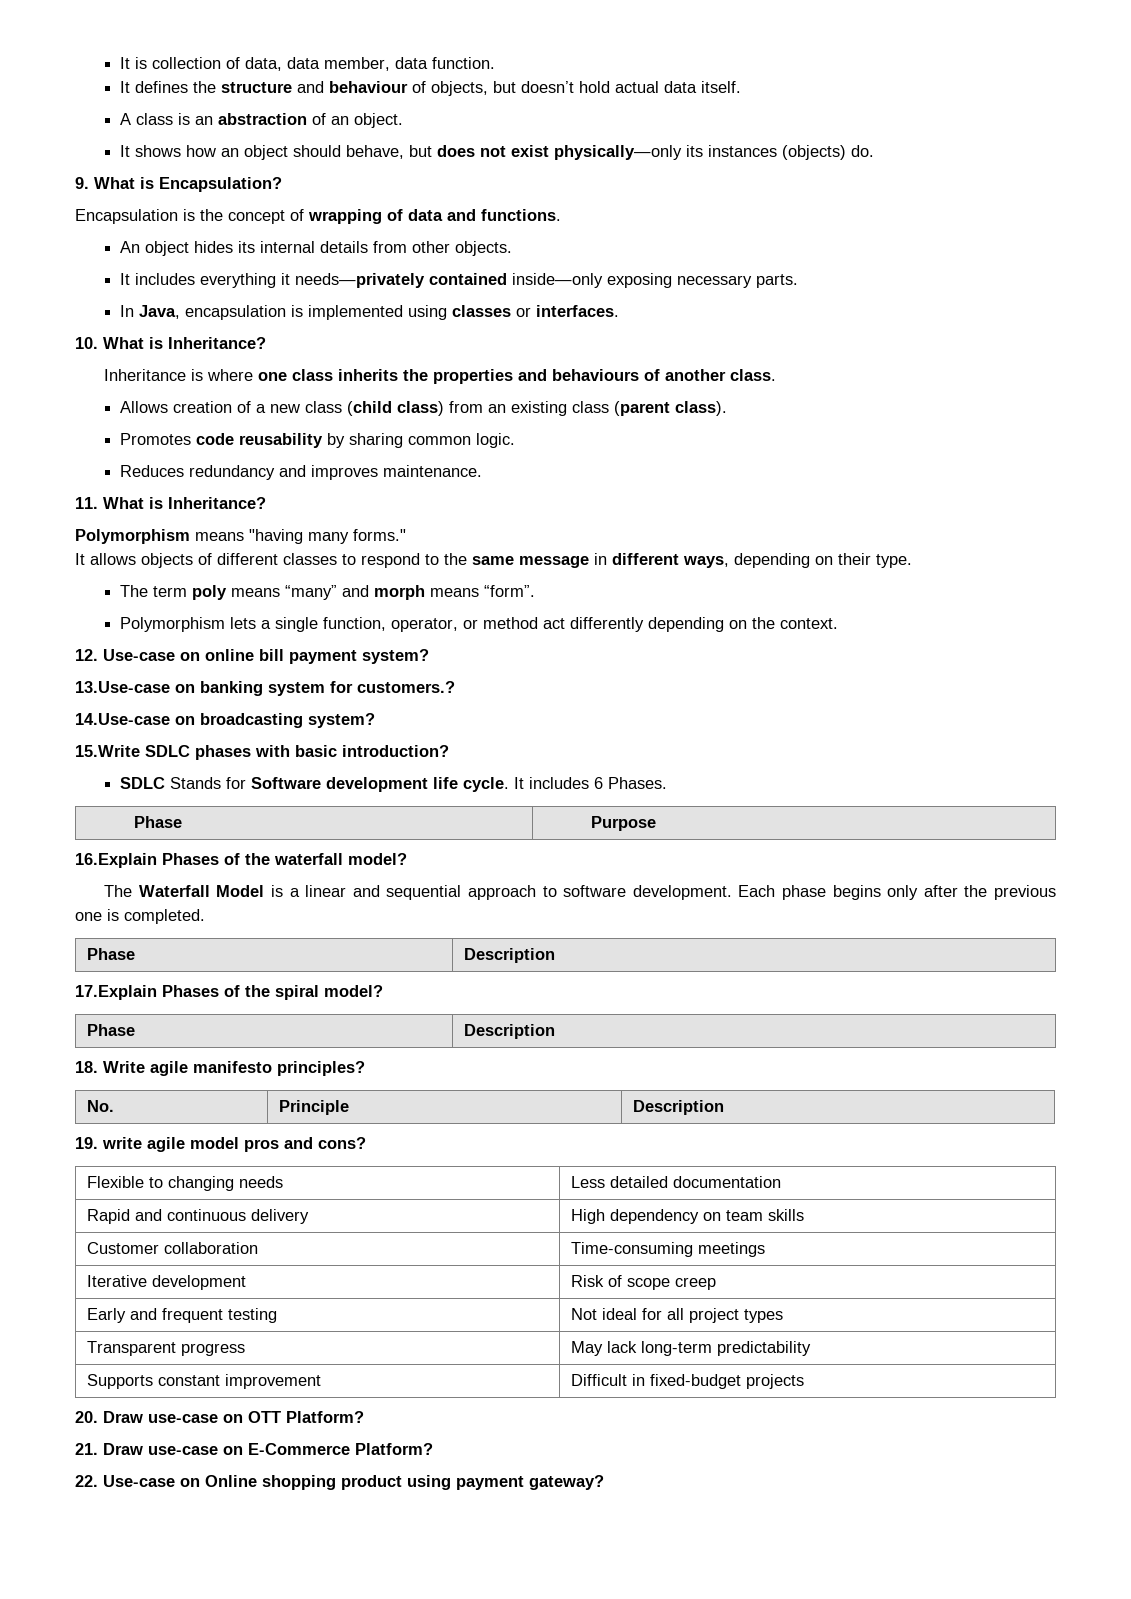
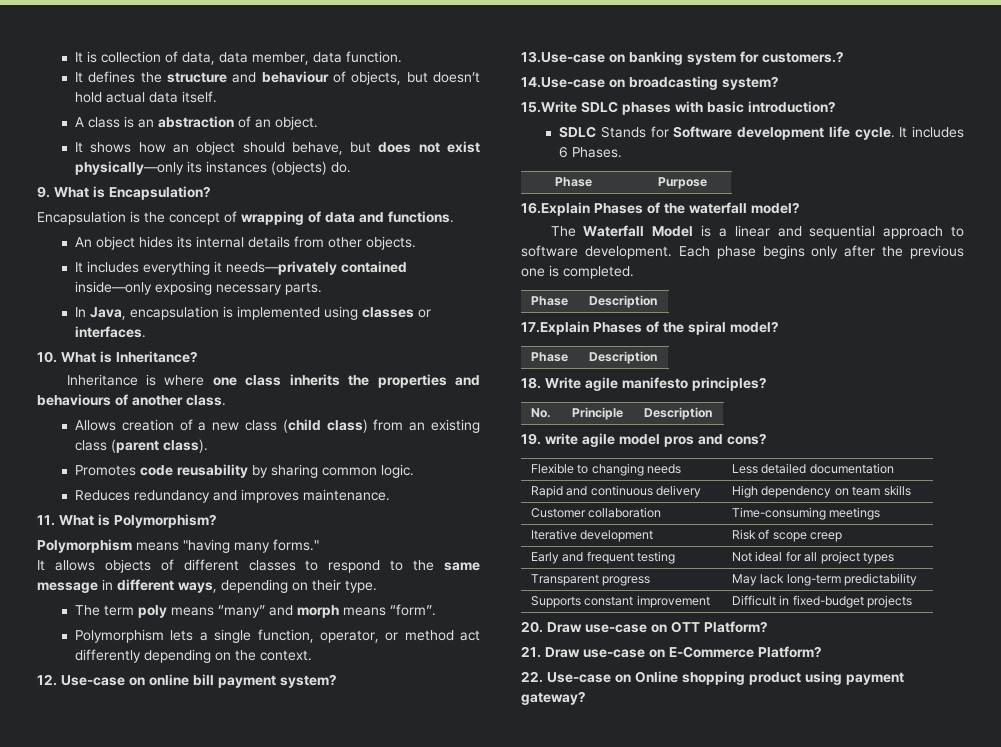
- 11. What is Inheritance?
+ 11. What is Polymorphism?

